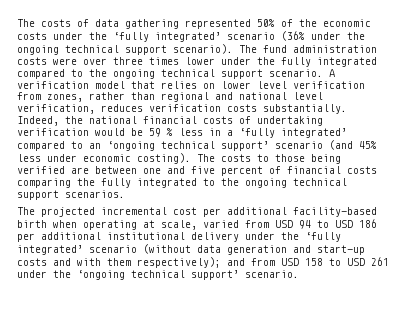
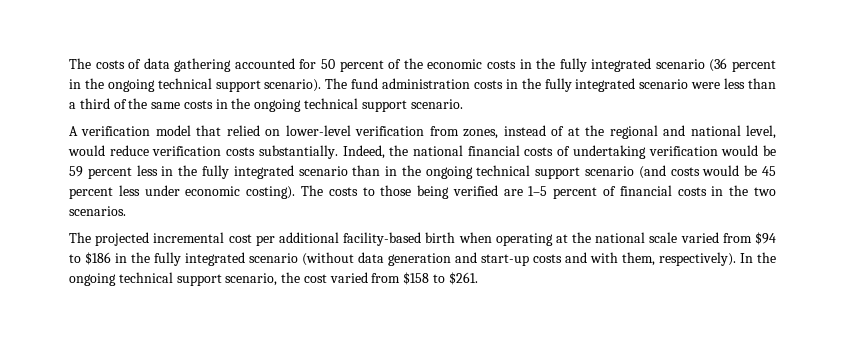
- The costs of data gathering represented 50% of the economic costs under the ‘fully integrated’ scenario (36% under the ongoing technical support scenario).
+ The costs of data gathering accounted for 50 percent of the economic costs in the fully integrated scenario (36 percent in the ongoing technical support scenario).
- The fund administration costs were over three times lower under the fully integrated compared to the ongoing technical support scenario. A verification model that relies on lower level verification from zones, rather than regional and national level verification, reduces verification costs substantially.
+ The fund administration costs in the fully integrated scenario were less than a third of the same costs in the ongoing technical support scenario.
+ A verification model that relied on lower-level verification from zones, instead of at the regional and national level, would reduce verification costs substantially.
- Indeed, the national financial costs of undertaking verification would be 59 % less in a ‘fully integrated’ compared to an ‘ongoing technical support’ scenario (and 45% less under economic costing).
+ Indeed, the national financial costs of undertaking verification would be 59 percent less in the fully integrated scenario than in the ongoing technical support scenario (and costs would be 45 percent less under economic costing).
- The costs to those being verified are between one and five percent of financial costs comparing the fully integrated to the ongoing technical support scenarios.
+ The costs to those being verified are 1–5 percent of financial costs in the two scenarios.
- The projected incremental cost per additional facility-based birth when operating at scale, varied from USD 94 to USD 186 per additional institutional delivery under the ‘fully integrated’ scenario (without data generation and start-up costs and with them respectively); and from USD 158 to USD 261 under the ‘ongoing technical support’ scenario.
+ The projected incremental cost per additional facility-based birth when operating at the national scale varied from $94 to $186 in the fully integrated scenario (without data generation and start-up costs and with them, respectively). In the ongoing technical support scenario, the cost varied from $158 to $261.

